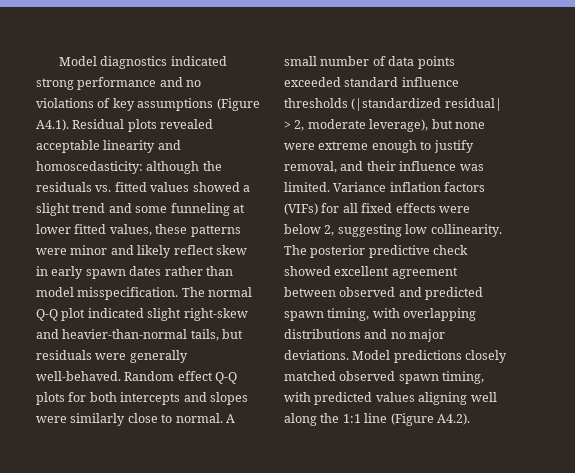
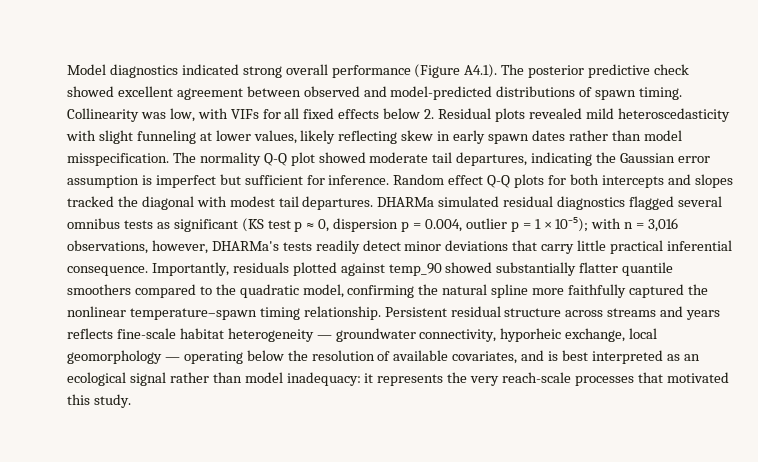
- Model diagnostics indicated strong performance and no violations of key assumptions (Figure A4.1). Residual plots revealed acceptable linearity and homoscedasticity: although the residuals vs. fitted values showed a slight trend and some funneling at lower fitted values, these patterns were minor and likely reflect skew in early spawn dates rather than model misspecification.
+ Model diagnostics indicated strong overall performance (Figure A4.1). The posterior predictive check showed excellent agreement between observed and model-predicted distributions of spawn timing. Collinearity was low, with VIFs for all fixed effects below 2. Residual plots revealed mild heteroscedasticity with slight funneling at lower values, likely reflecting skew in early spawn dates rather than model misspecification.
- The normal Q-Q plot indicated slight right-skew and heavier-than-normal tails, but residuals were generally well-behaved.
+ The normality Q-Q plot showed moderate tail departures, indicating the Gaussian error assumption is imperfect but sufficient for inference.
- Random effect Q-Q plots for both intercepts and slopes were similarly close to normal. A small number of data points exceeded standard influence thresholds (|standardized residual| > 2, moderate leverage), but none were extreme enough to justify removal, and their influence was limited. Variance inflation factors (VIFs) for all fixed effects were below 2, suggesting low collinearity. The posterior predictive check showed excellent agreement between observed and predicted spawn timing, with overlapping distributions and no major deviations. Model predictions closely matched observed spawn timing, with predicted values aligning well along the 1:1 line (Figure A4.2).
+ Random effect Q-Q plots for both intercepts and slopes tracked the diagonal with modest tail departures. DHARMa simulated residual diagnostics flagged several omnibus tests as significant (KS test p ≈ 0, dispersion p = 0.004, outlier p = 1 × 10⁻⁵); with n = 3,016 observations, however, DHARMa's tests readily detect minor deviations that carry little practical inferential consequence. Importantly, residuals plotted against temp_90 showed substantially flatter quantile smoothers compared to the quadratic model, confirming the natural spline more faithfully captured the nonlinear temperature–spawn timing relationship. Persistent residual structure across streams and years reflects fine-scale habitat heterogeneity — groundwater connectivity, hyporheic exchange, local geomorphology — operating below the resolution of available covariates, and is best interpreted as an ecological signal rather than model inadequacy: it represents the very reach-scale processes that motivated this study.

